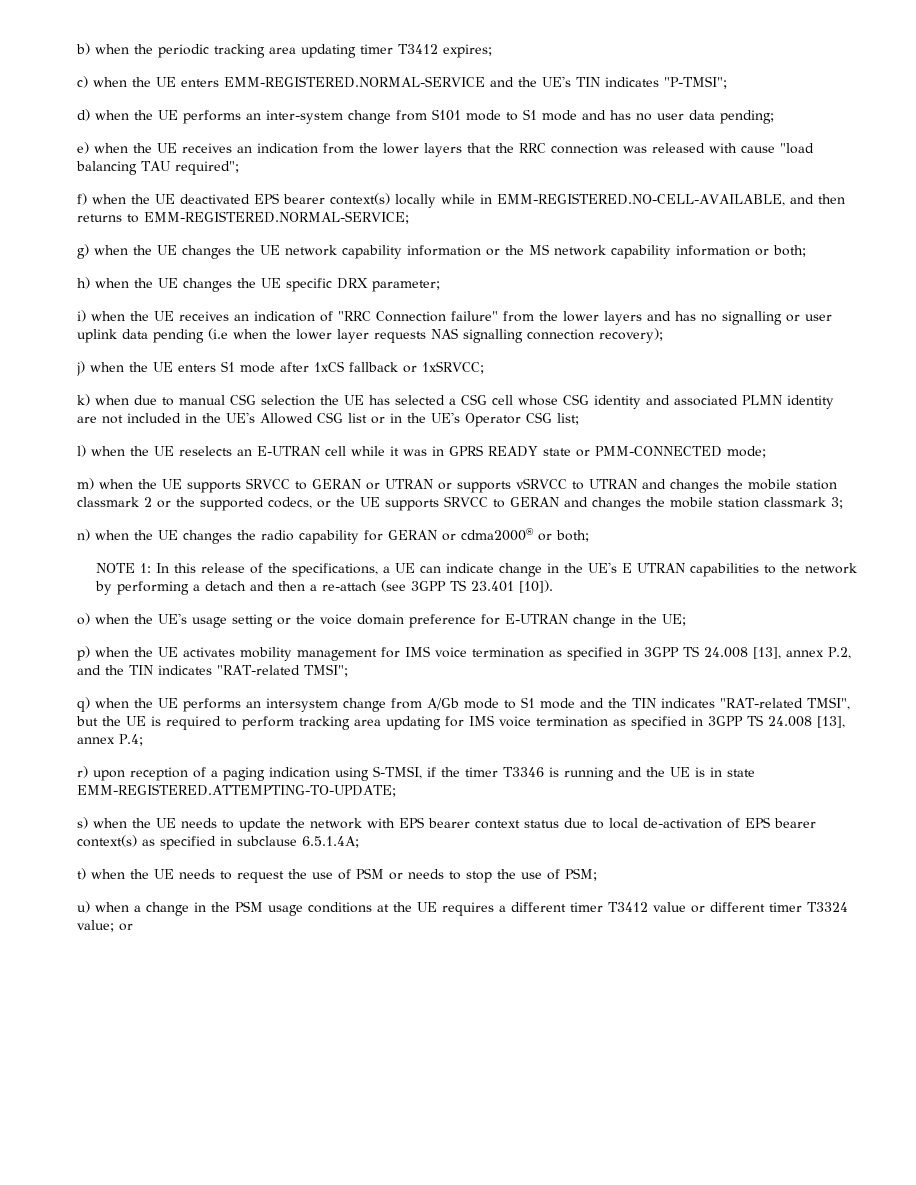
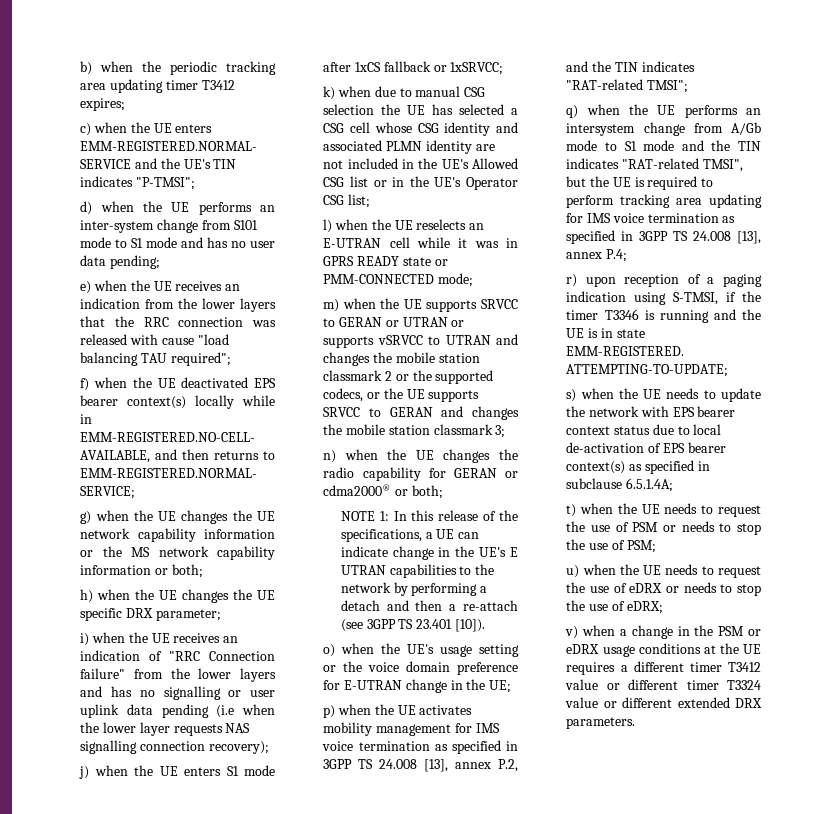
- u) when a change in the PSM usage conditions at the UE requires a different timer T3412 value or different timer T3324 value; or
+ u) when the UE needs to request the use of eDRX or needs to stop the use of eDRX;
+ v) when a change in the PSM or eDRX usage conditions at the UE requires a different timer T3412 value or different timer T3324 value or different extended DRX parameters.

